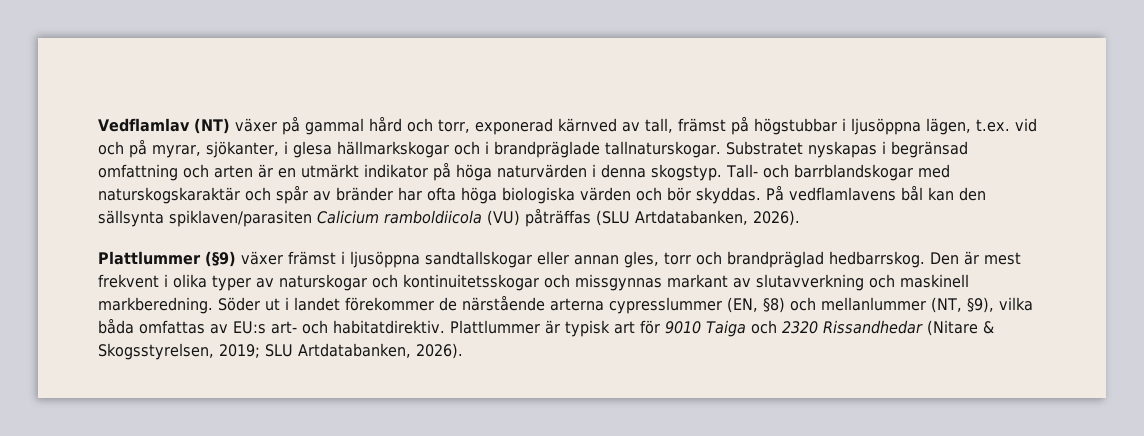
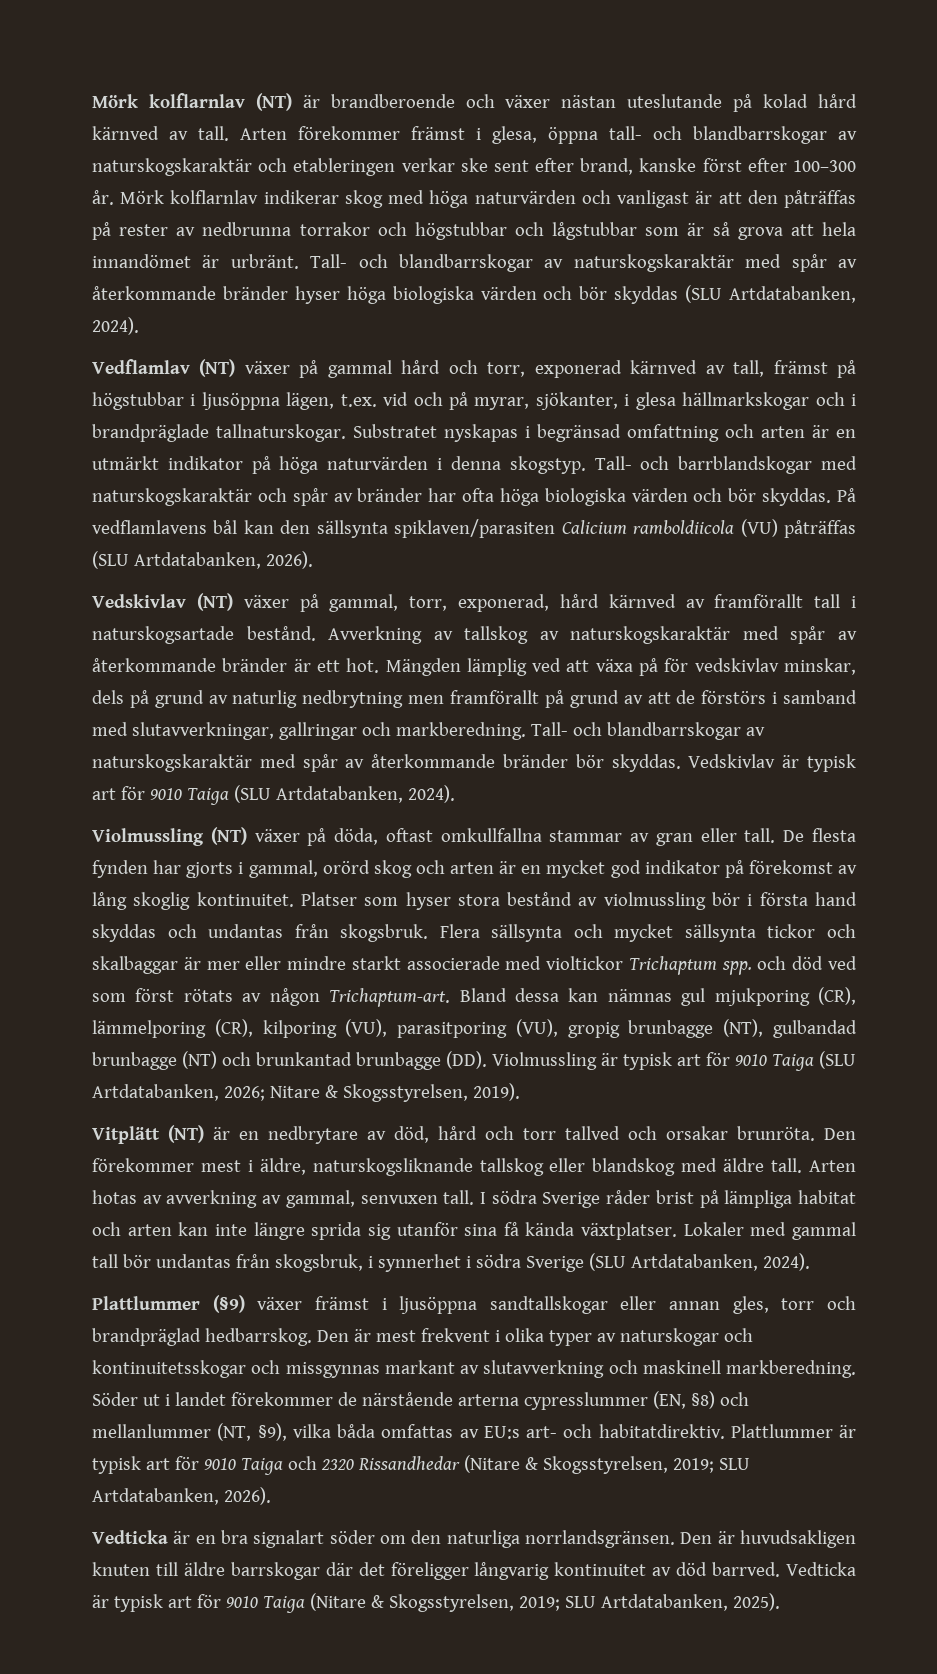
+ Mörk kolflarnlav (NT) är brandberoende och växer nästan uteslutande på kolad hård kärnved av tall. Arten förekommer främst i glesa, öppna tall- och blandbarrskogar av naturskogskaraktär och etableringen verkar ske sent efter brand, kanske först efter 100–300 år. Mörk kolflarnlav indikerar skog med höga naturvärden och vanligast är att den påträffas på rester av nedbrunna torrakor och högstubbar och lågstubbar som är så grova att hela innandömet är urbränt. Tall- och blandbarrskogar av naturskogskaraktär med spår av återkommande bränder hyser höga biologiska värden och bör skyddas (SLU Artdatabanken, 2024).
+ Vedskivlav (NT) växer på gammal, torr, exponerad, hård kärnved av framförallt tall i naturskogsartade bestånd. Avverkning av tallskog av naturskogskaraktär med spår av återkommande bränder är ett hot. Mängden lämplig ved att växa på för vedskivlav minskar, dels på grund av naturlig nedbrytning men framförallt på grund av att de förstörs i samband med slutavverkningar, gallringar och markberedning. Tall- och blandbarrskogar av naturskogskaraktär med spår av återkommande bränder bör skyddas. Vedskivlav är typisk art för 9010 Taiga (SLU Artdatabanken, 2024).
+ Violmussling (NT) växer på döda, oftast omkullfallna stammar av gran eller tall. De flesta fynden har gjorts i gammal, orörd skog och arten är en mycket god indikator på förekomst av lång skoglig kontinuitet. Platser som hyser stora bestånd av violmussling bör i första hand skyddas och undantas från skogsbruk. Flera sällsynta och mycket sällsynta tickor och skalbaggar är mer eller mindre starkt associerade med violtickor Trichaptum spp. och död ved som först rötats av någon Trichaptum-art. Bland dessa kan nämnas gul mjukporing (CR), lämmelporing (CR), kilporing (VU), parasitporing (VU), gropig brunbagge (NT), gulbandad brunbagge (NT) och brunkantad brunbagge (DD). Violmussling är typisk art för 9010 Taiga (SLU Artdatabanken, 2026; Nitare & Skogsstyrelsen, 2019).
+ Vitplätt (NT) är en nedbrytare av död, hård och torr tallved och orsakar brunröta. Den förekommer mest i äldre, naturskogsliknande tallskog eller blandskog med äldre tall. Arten hotas av avverkning av gammal, senvuxen tall. I södra Sverige råder brist på lämpliga habitat och arten kan inte längre sprida sig utanför sina få kända växtplatser. Lokaler med gammal tall bör undantas från skogsbruk, i synnerhet i södra Sverige (SLU Artdatabanken, 2024).
+ Vedticka är en bra signalart söder om den naturliga norrlandsgränsen. Den är huvudsakligen knuten till äldre barrskogar där det föreligger långvarig kontinuitet av död barrved. Vedticka är typisk art för 9010 Taiga (Nitare & Skogsstyrelsen, 2019; SLU Artdatabanken, 2025).

